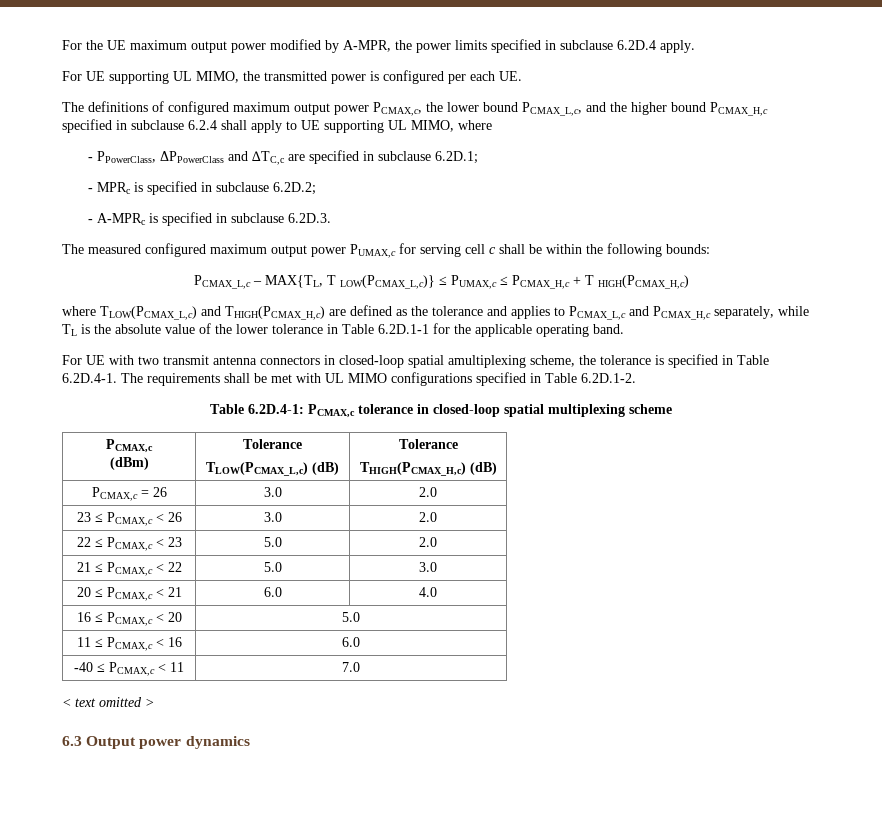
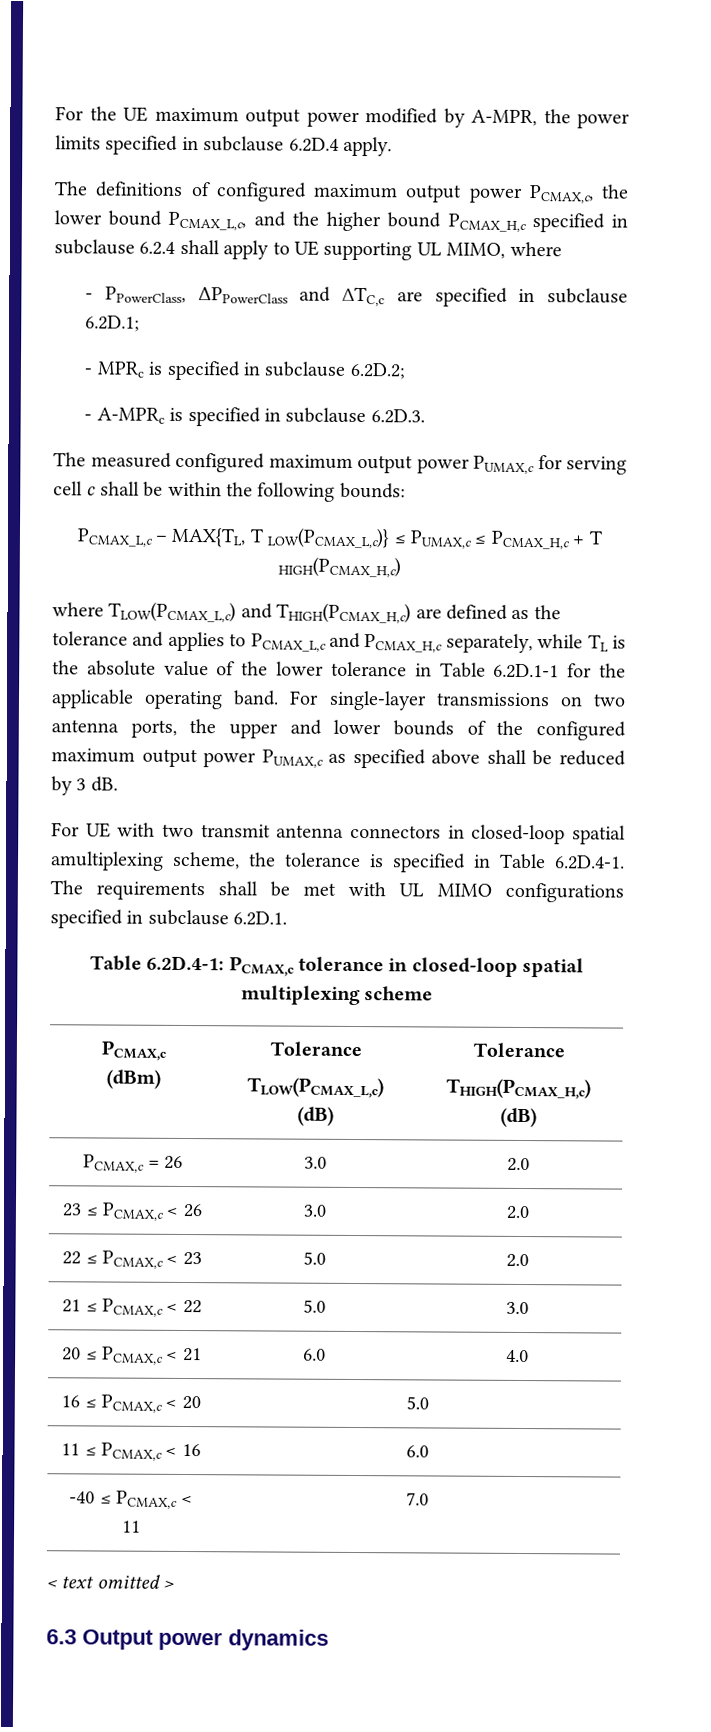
- For UE supporting UL MIMO, the transmitted power is configured per each UE.
+ For single-layer transmissions on two antenna ports, the upper and lower bounds of the configured maximum output power PUMAX,c as specified above shall be reduced by 3 dB.
- For UE with two transmit antenna connectors in closed-loop spatial amultiplexing scheme, the tolerance is specified in Table 6.2D.4-1. The requirements shall be met with UL MIMO configurations specified in Table 6.2D.1-2.
+ For UE with two transmit antenna connectors in closed-loop spatial amultiplexing scheme, the tolerance is specified in Table 6.2D.4-1. The requirements shall be met with UL MIMO configurations specified in subclause 6.2D.1.

